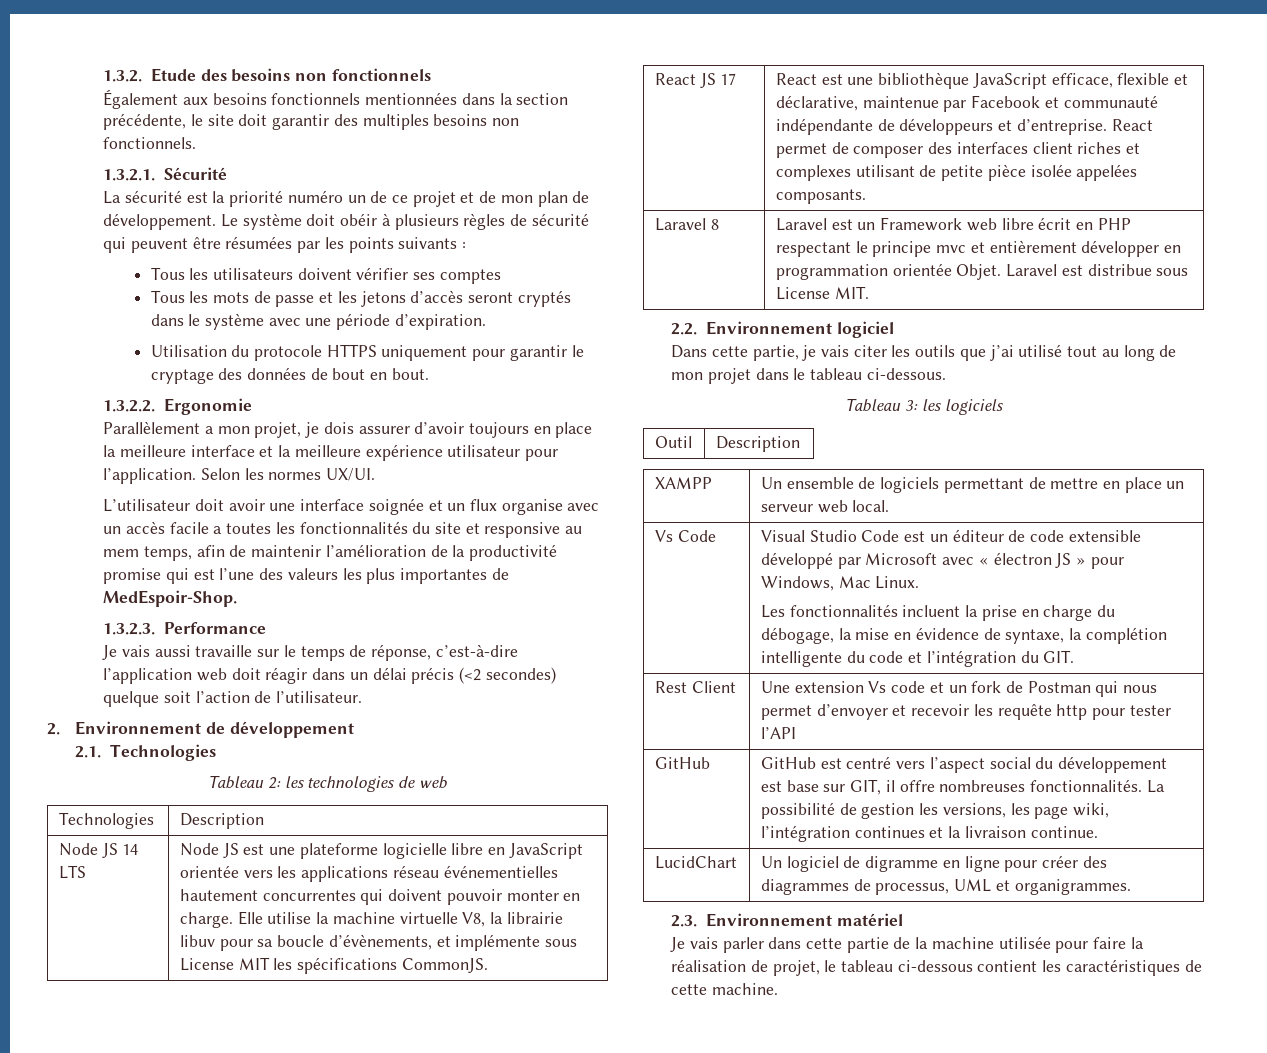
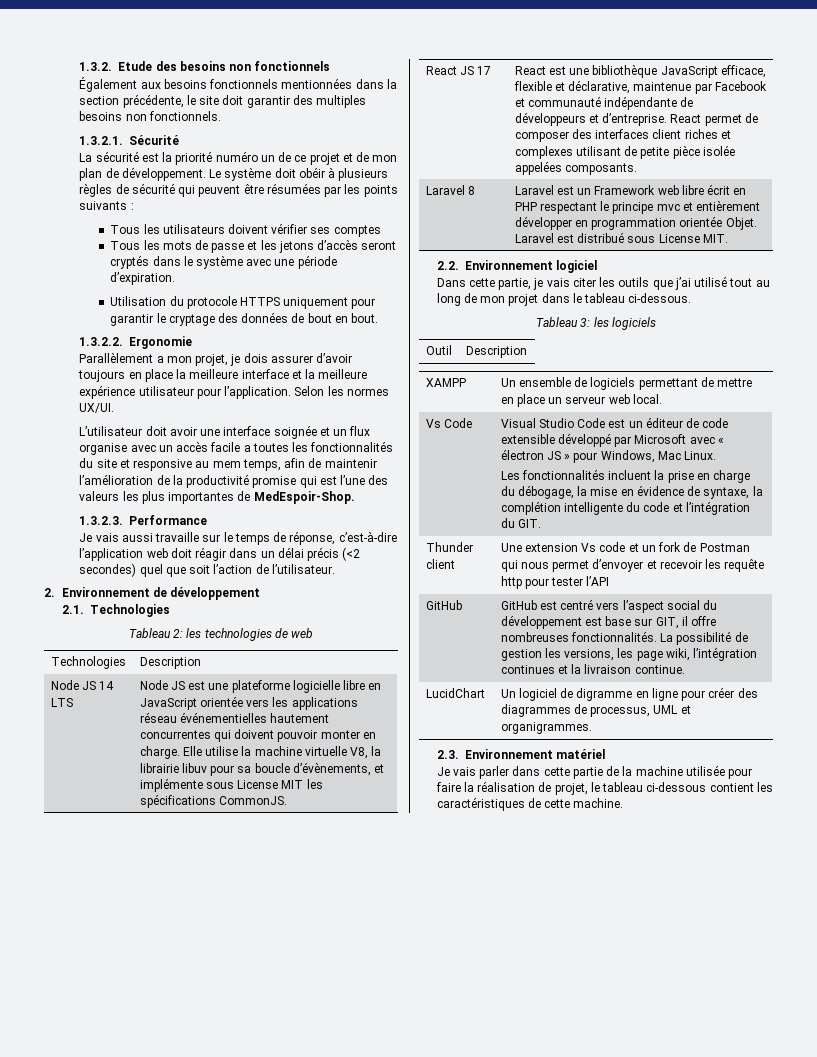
- Je vais aussi travaille sur le temps de réponse, c’est-à-dire l’application web doit réagir dans un délai précis (<2 secondes) quelque soit l’action de l’utilisateur.
+ Je vais aussi travaille sur le temps de réponse, c’est-à-dire l’application web doit réagir dans un délai précis (<2 secondes) quel que soit l’action de l’utilisateur.
- Laravel 8 | Laravel est un Framework web libre écrit en PHP respectant le principe mvc et entièrement développer en programmation orientée Objet. Laravel est distribue sous License MIT.
+ Laravel 8 | Laravel est un Framework web libre écrit en PHP respectant le principe mvc et entièrement développer en programmation orientée Objet. Laravel est distribué sous License MIT.
- Rest Client | Une extension Vs code et un fork de Postman qui nous permet d’envoyer et recevoir les requête http pour tester l’API
+ Thunder client | Une extension Vs code et un fork de Postman qui nous permet d’envoyer et recevoir les requête http pour tester l’API

